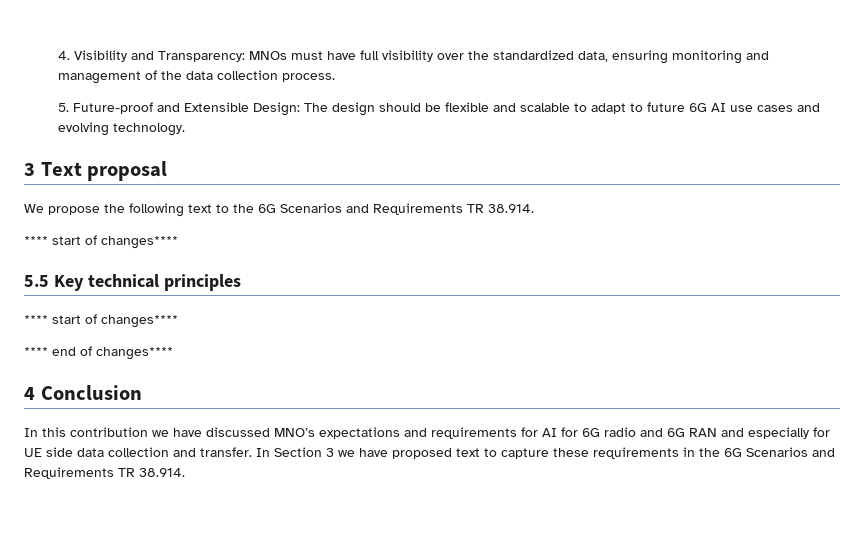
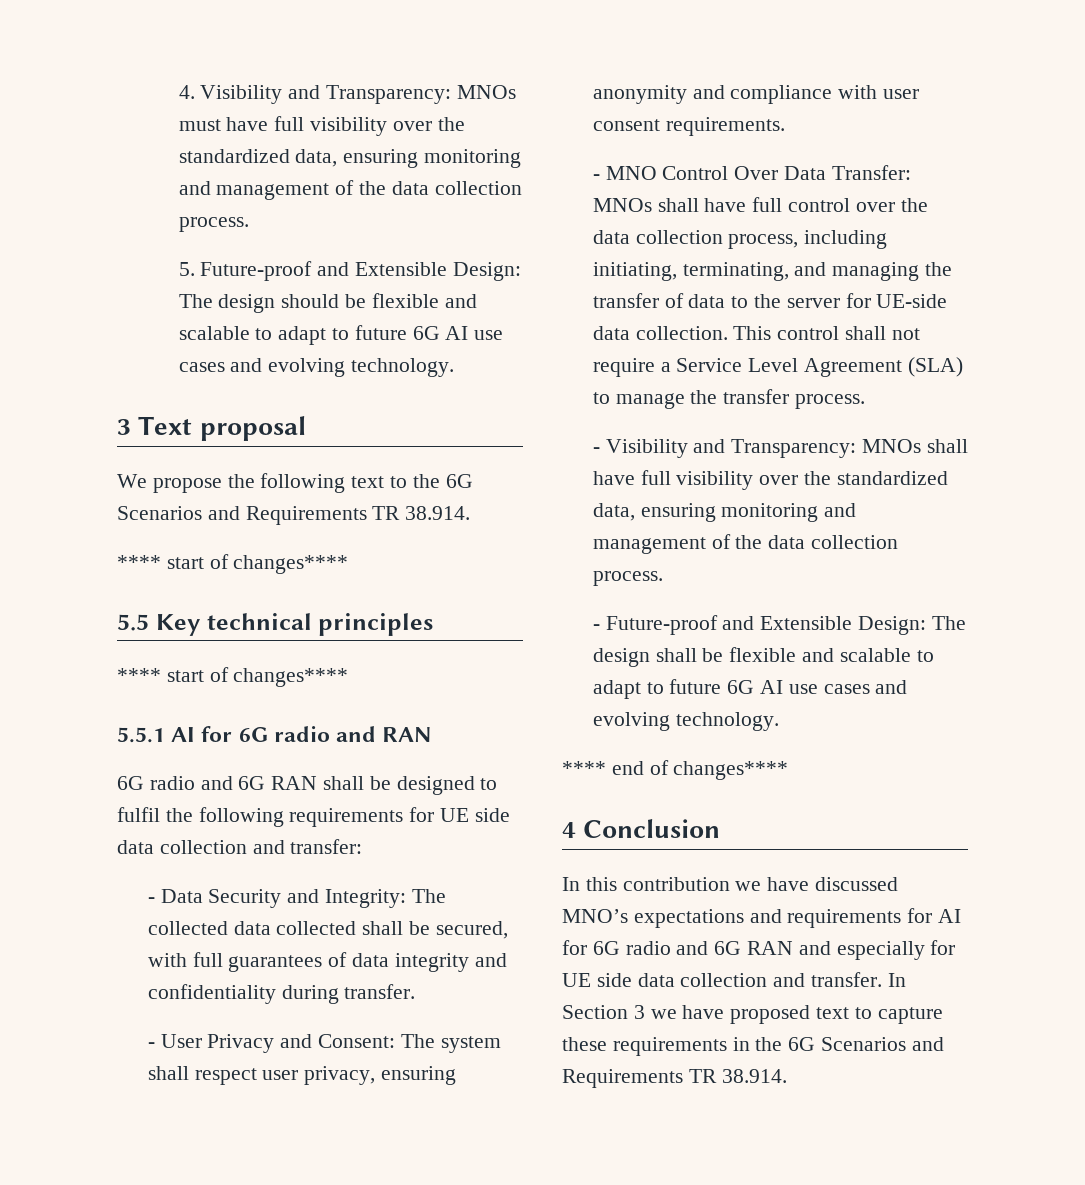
+ 5.5.1 AI for 6G radio and RAN
+ 6G radio and 6G RAN shall be designed to fulfil the following requirements for UE side data collection and transfer:
+ - Data Security and Integrity: The collected data collected shall be secured, with full guarantees of data integrity and confidentiality during transfer.
+ - User Privacy and Consent: The system shall respect user privacy, ensuring anonymity and compliance with user consent requirements.
+ - MNO Control Over Data Transfer: MNOs shall have full control over the data collection process, including initiating, terminating, and managing the transfer of data to the server for UE-side data collection. This control shall not require a Service Level Agreement (SLA) to manage the transfer process.
+ - Visibility and Transparency: MNOs shall have full visibility over the standardized data, ensuring monitoring and management of the data collection process.
+ - Future-proof and Extensible Design: The design shall be flexible and scalable to adapt to future 6G AI use cases and evolving technology.

